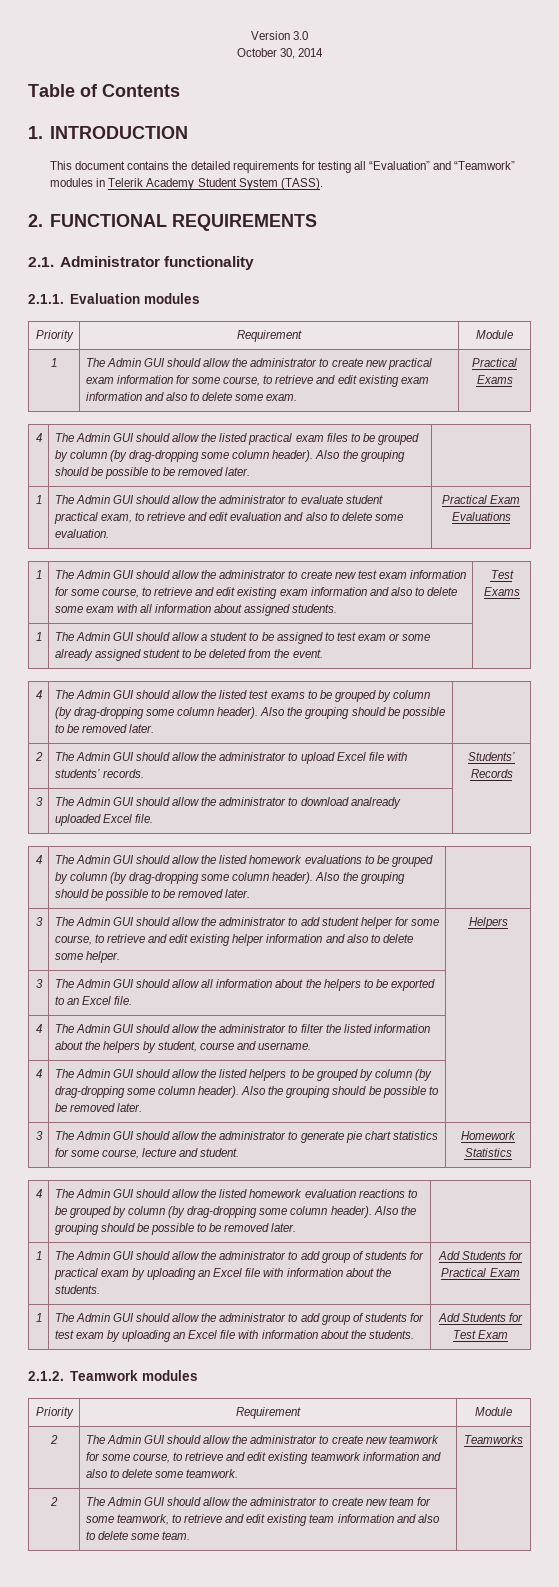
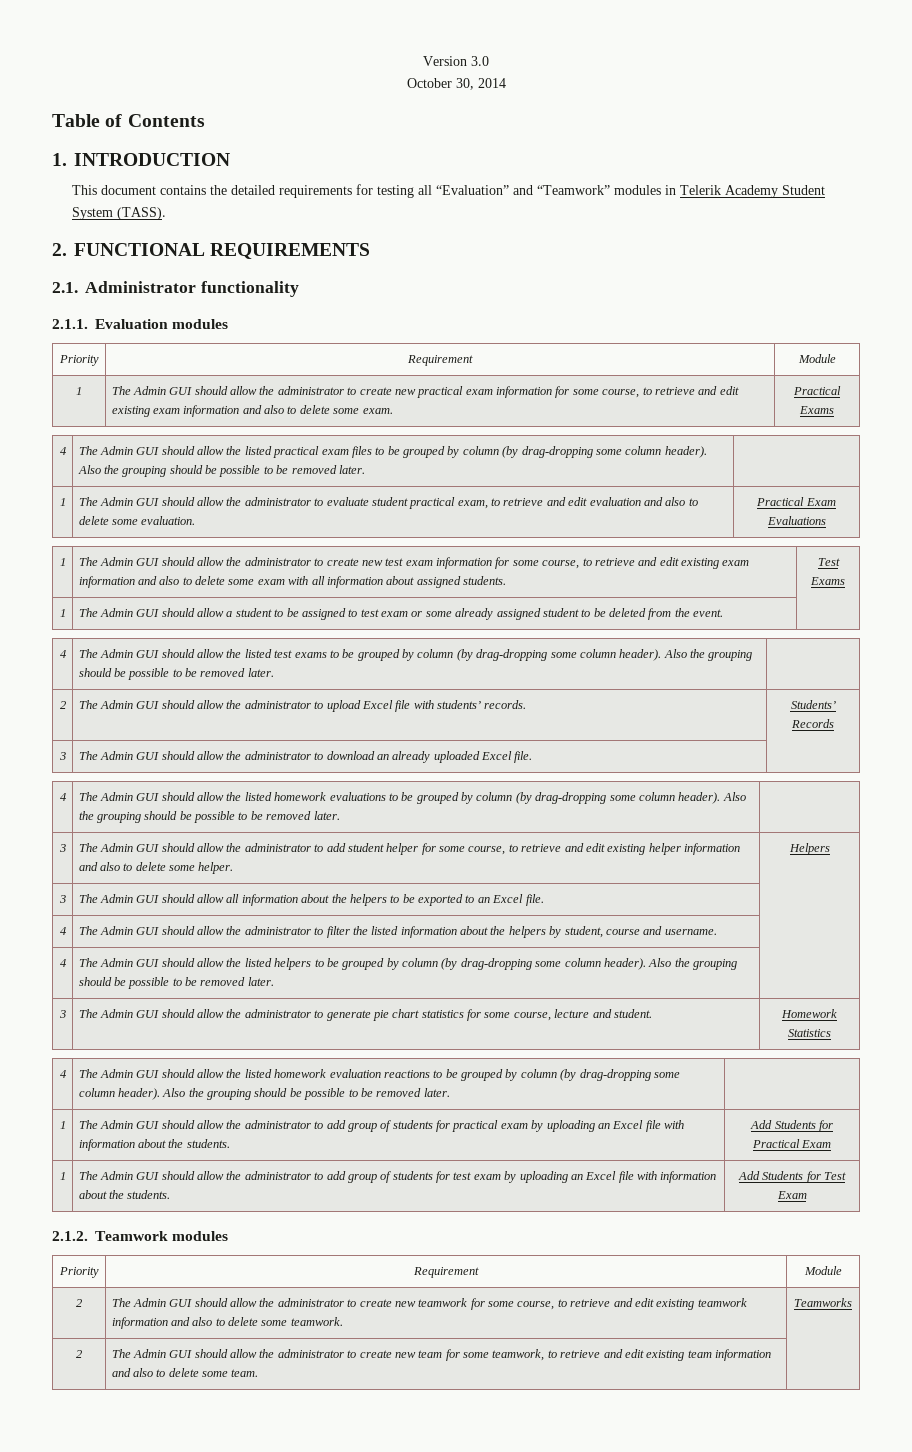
- 3 | The Admin GUI should allow the administrator to download analready uploaded Excel file. |
+ 3 | The Admin GUI should allow the administrator to download an already uploaded Excel file. |

